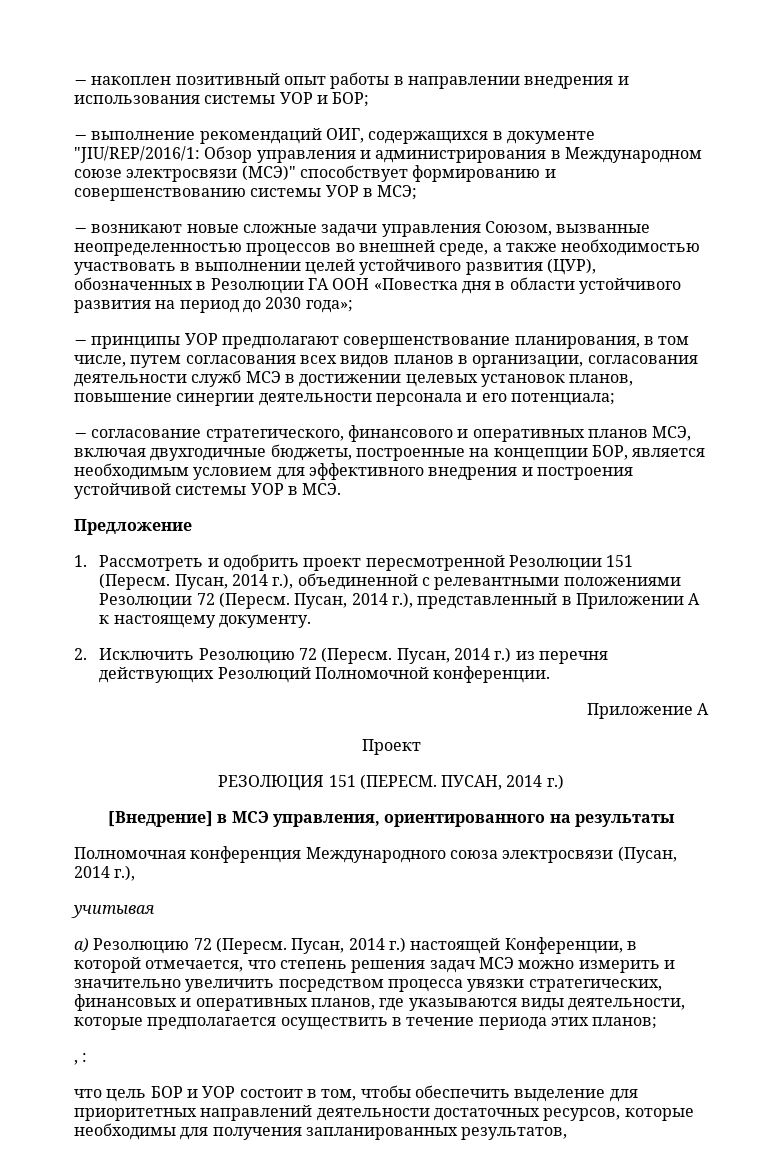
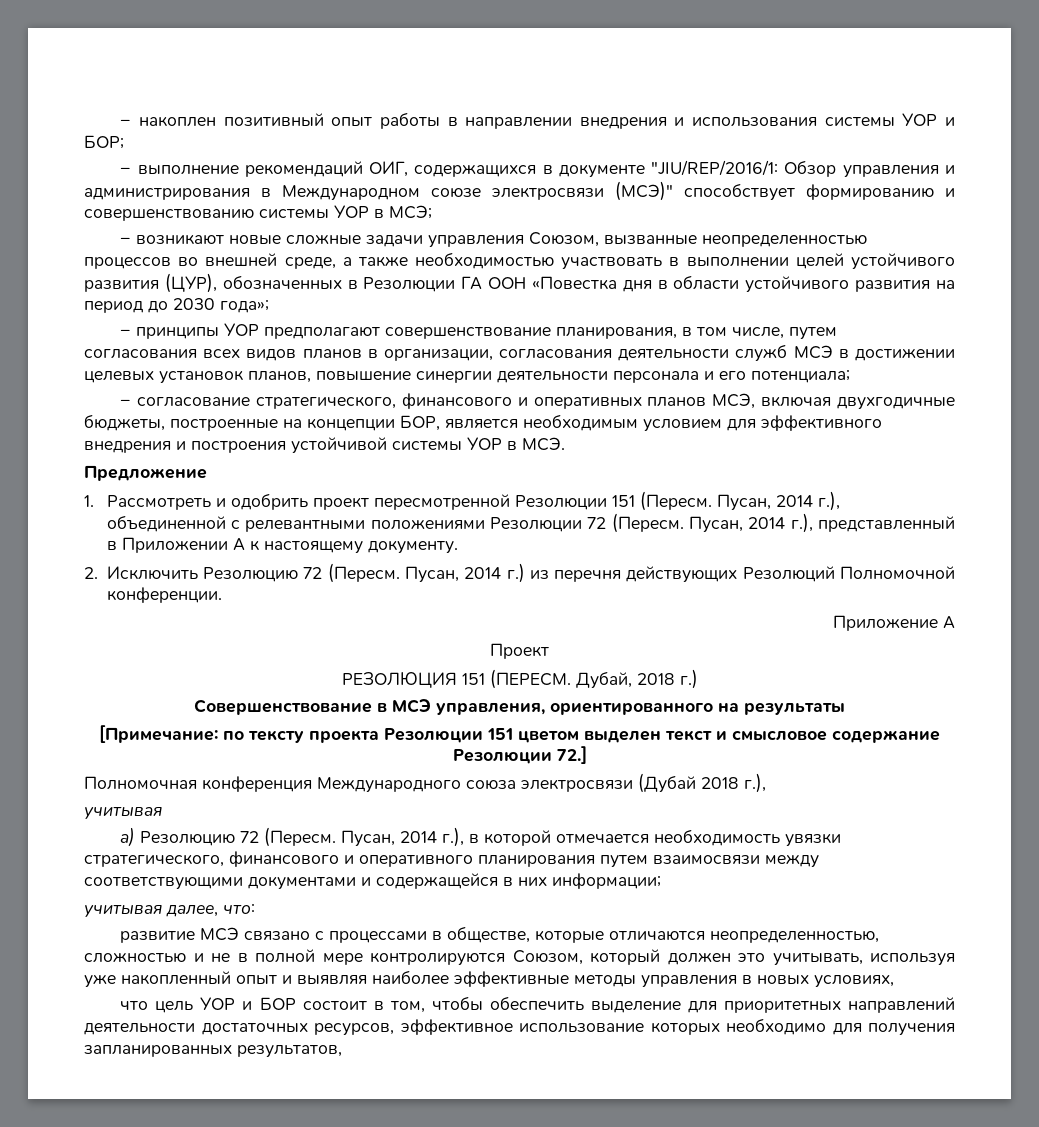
- ПУСАН, 2014 г.)
+ Дубай, 2018 г.)
- [Внедрение] в МСЭ управления, ориентированного на результаты
+ Совершенствование в МСЭ управления, ориентированного на результаты
+ [Примечание: по тексту проекта Резолюции 151 цветом выделен текст и смысловое содержание Резолюции 72.]
- Полномочная конференция Международного союза электросвязи (Пусан, 2014 г.),
+ Полномочная конференция Международного союза электросвязи (Дубай 2018 г.),
- Пусан, 2014 г.) настоящей Конференции, в которой отмечается, что степень решения задач МСЭ можно измерить и значительно увеличить посредством процесса увязки стратегических, финансовых и оперативных планов, где указываются виды деятельности, которые предполагается осуществить в течение периода этих планов;
- , :
+ Пусан, 2014 г.), в которой отмечается необходимость увязки стратегического, финансового и оперативного планирования путем взаимосвязи между соответствующими документами и содержащейся в них информации;
+ учитывая далее, что:
+ развитие МСЭ связано с процессами в обществе, которые отличаются неопределенностью, сложностью и не в полной мере контролируются Союзом, который должен это учитывать, используя уже накопленный опыт и выявляя наиболее эффективные методы управления в новых условиях,
- что цель БОР и УОР состоит в том, чтобы обеспечить выделение для приоритетных направлений деятельности достаточных ресурсов, которые необходимы для получения запланированных результатов,
+ что цель УОР и БОР состоит в том, чтобы обеспечить выделение для приоритетных направлений деятельности достаточных ресурсов, эффективное использование которых необходимо для получения запланированных результатов,

